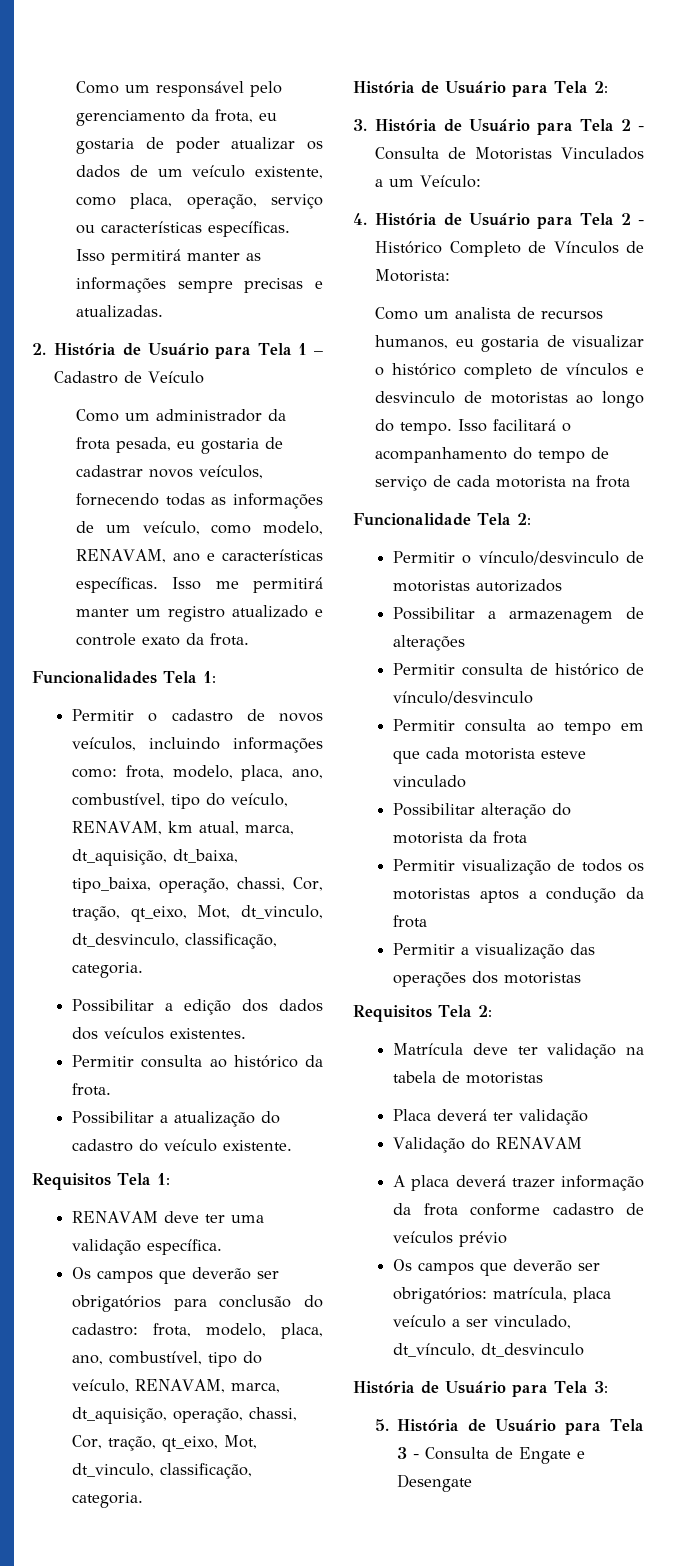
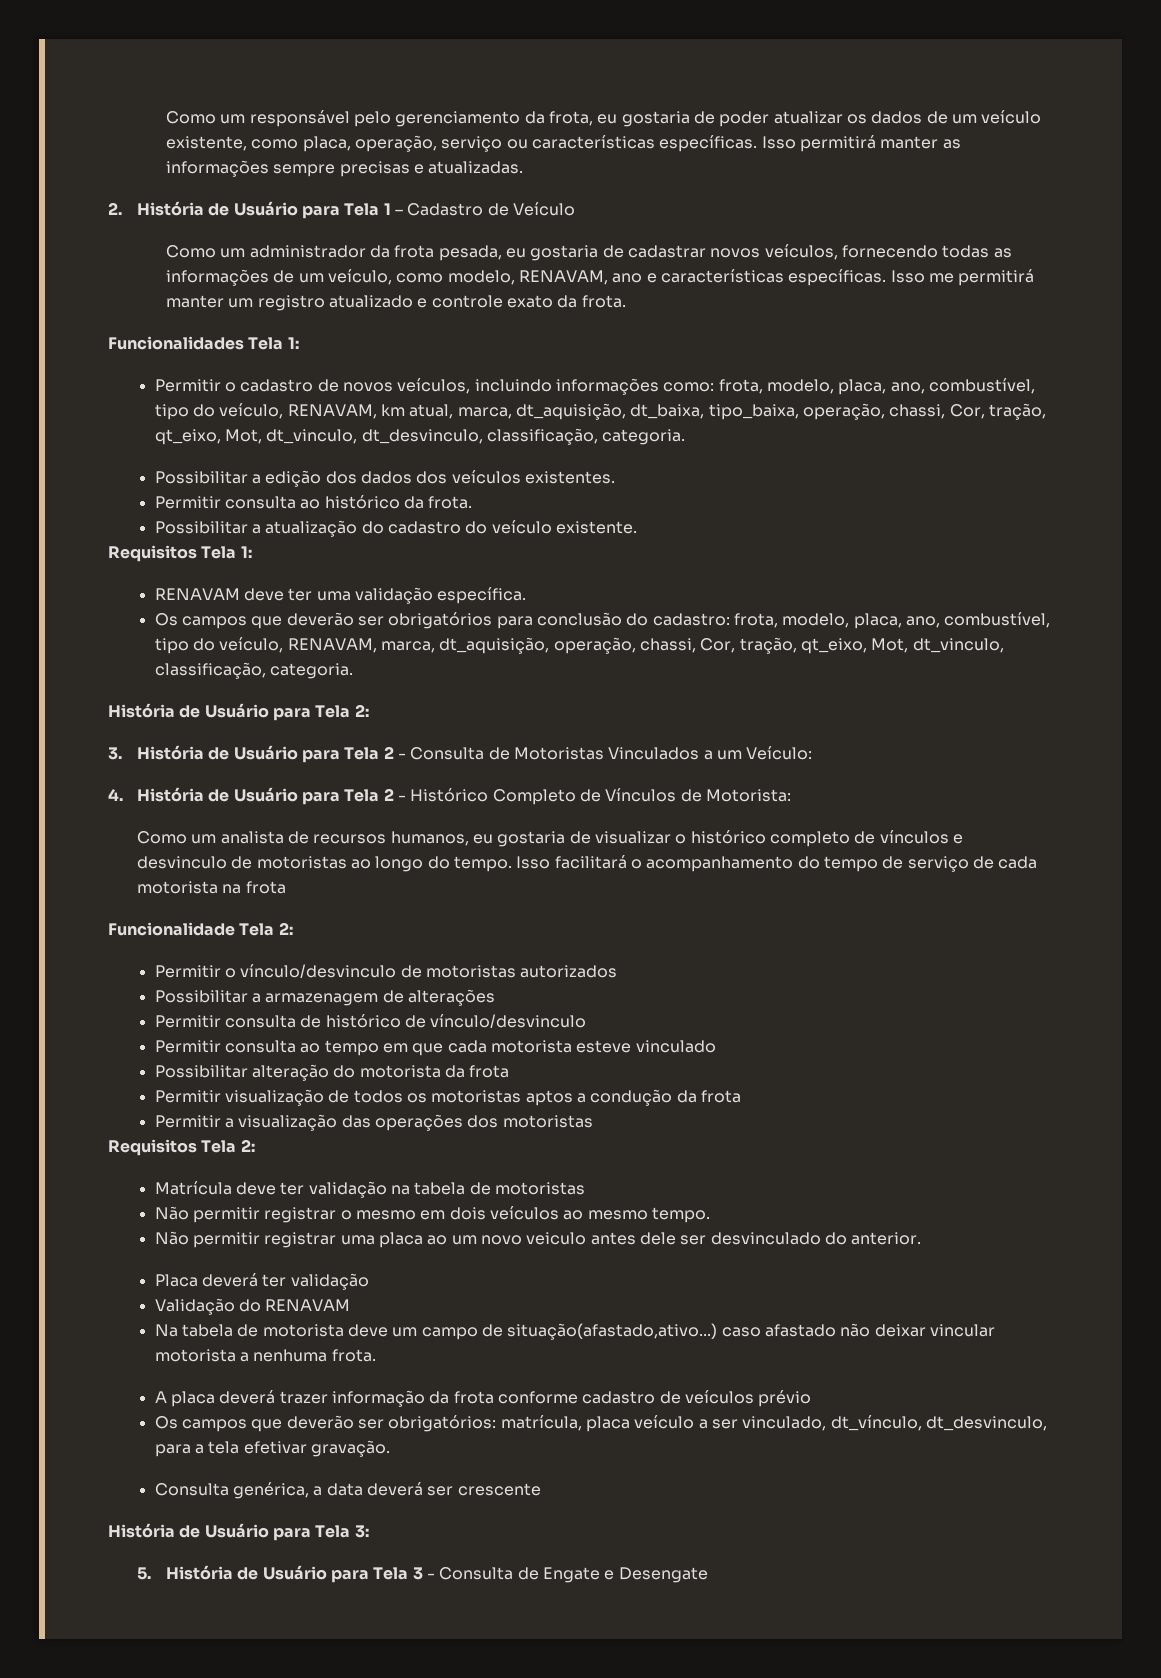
+ Não permitir registrar o mesmo em dois veículos ao mesmo tempo.
+ Não permitir registrar uma placa ao um novo veiculo antes dele ser desvinculado do anterior.
+ Na tabela de motorista deve um campo de situação(afastado,ativo...) caso afastado não deixar vincular motorista a nenhuma frota.
- Os campos que deverão ser obrigatórios: matrícula, placa veículo a ser vinculado, dt_vínculo, dt_desvinculo
+ Os campos que deverão ser obrigatórios: matrícula, placa veículo a ser vinculado, dt_vínculo, dt_desvinculo, para a tela efetivar gravação.
+ Consulta genérica, a data deverá ser crescente

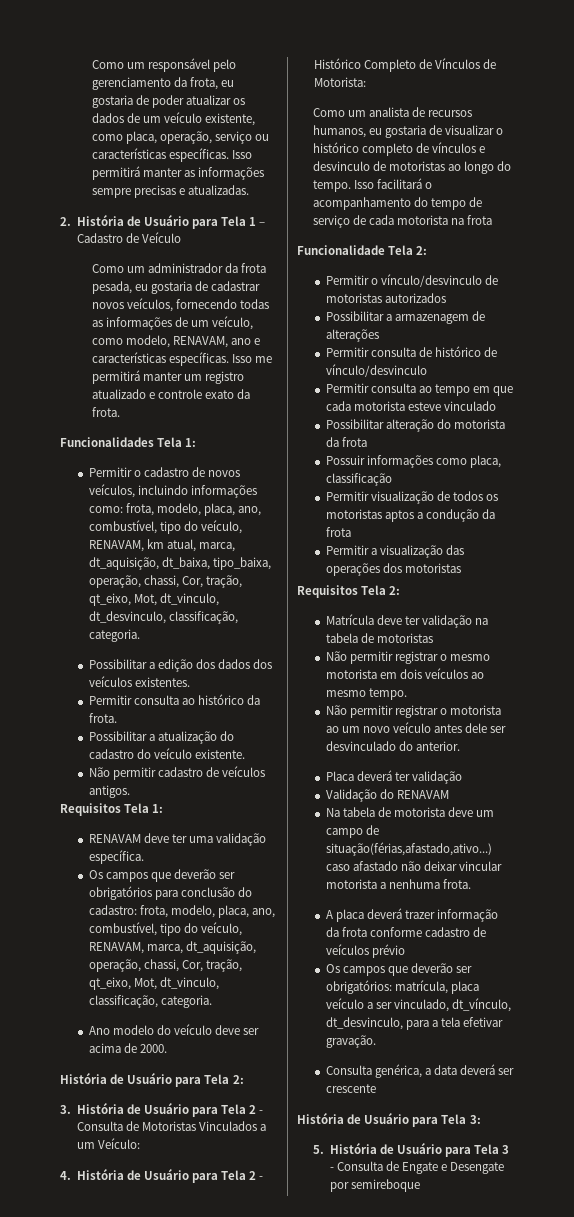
+ Não permitir cadastro de veículos antigos.
+ Ano modelo do veículo deve ser acima de 2000.
+ Possuir informações como placa, classificação
- Não permitir registrar o mesmo em dois veículos ao mesmo tempo.
+ Não permitir registrar o mesmo motorista em dois veículos ao mesmo tempo.
- Não permitir registrar uma placa ao um novo veiculo antes dele ser desvinculado do anterior.
+ Não permitir registrar o motorista ao um novo veículo antes dele ser desvinculado do anterior.
- Na tabela de motorista deve um campo de situação(afastado,ativo...) caso afastado não deixar vincular motorista a nenhuma frota.
+ Na tabela de motorista deve um campo de situação(férias,afastado,ativo...) caso afastado não deixar vincular motorista a nenhuma frota.
- 5. História de Usuário para Tela 3 - Consulta de Engate e Desengate
+ 5. História de Usuário para Tela 3 - Consulta de Engate e Desengate por semireboque

